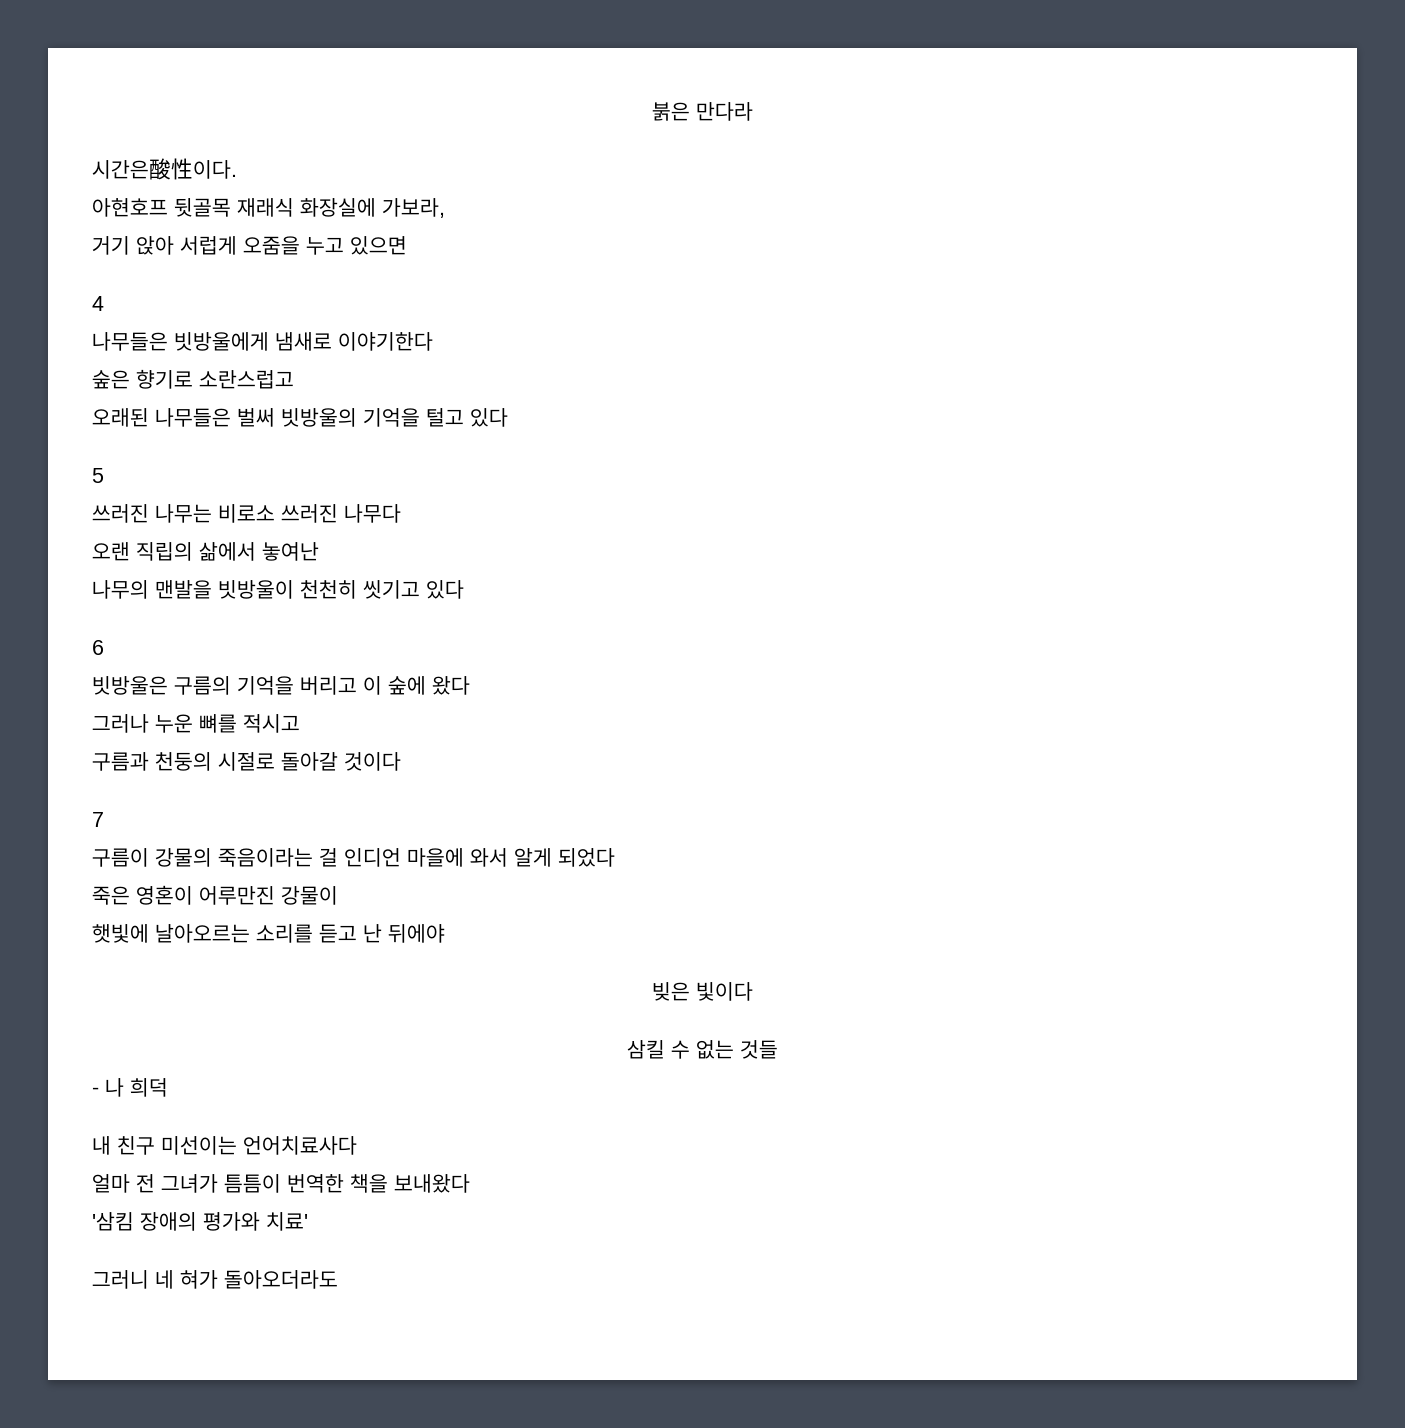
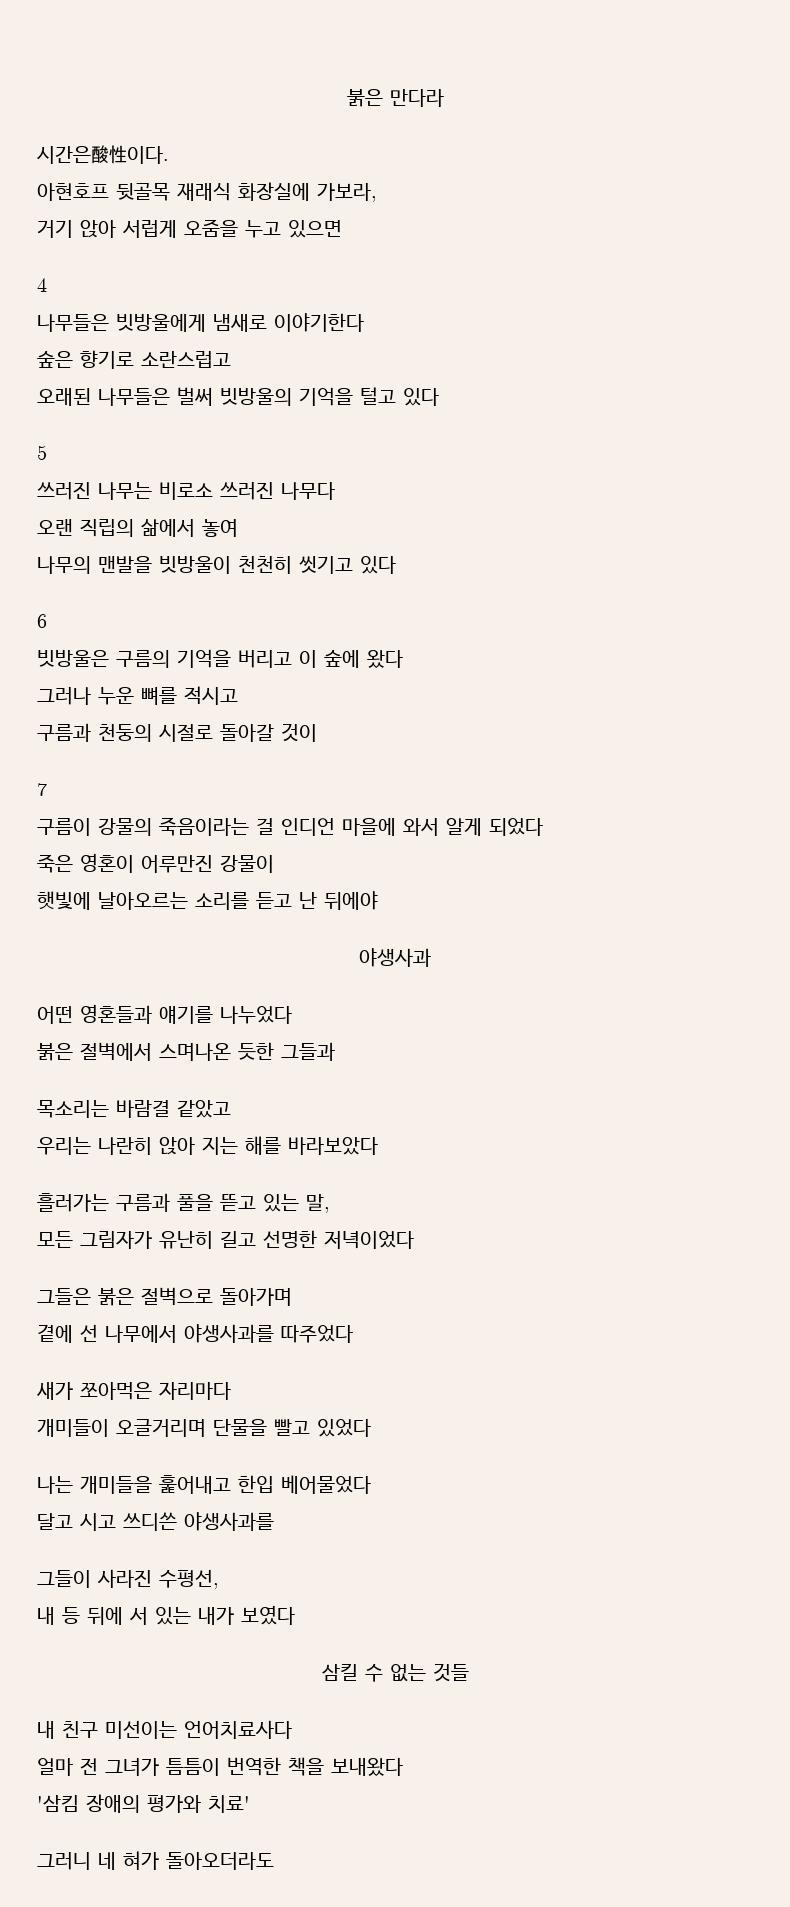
- 오랜 직립의 삶에서 놓여난
+ 오랜 직립의 삶에서 놓여
- 구름과 천둥의 시절로 돌아갈 것이다
+ 구름과 천둥의 시절로 돌아갈 것이
- 빚은 빛이다
+ 야생사과
+ 어떤 영혼들과 얘기를 나누었다
+ 붉은 절벽에서 스며나온 듯한 그들과
+ 목소리는 바람결 같았고
+ 우리는 나란히 앉아 지는 해를 바라보았다
+ 흘러가는 구름과 풀을 뜯고 있는 말,
+ 모든 그림자가 유난히 길고 선명한 저녁이었다
+ 그들은 붉은 절벽으로 돌아가며
+ 곁에 선 나무에서 야생사과를 따주었다
+ 새가 쪼아먹은 자리마다
+ 개미들이 오글거리며 단물을 빨고 있었다
+ 나는 개미들을 훑어내고 한입 베어물었다
+ 달고 시고 쓰디쓴 야생사과를
+ 그들이 사라진 수평선,
+ 내 등 뒤에 서 있는 내가 보였다
- - 나 희덕

